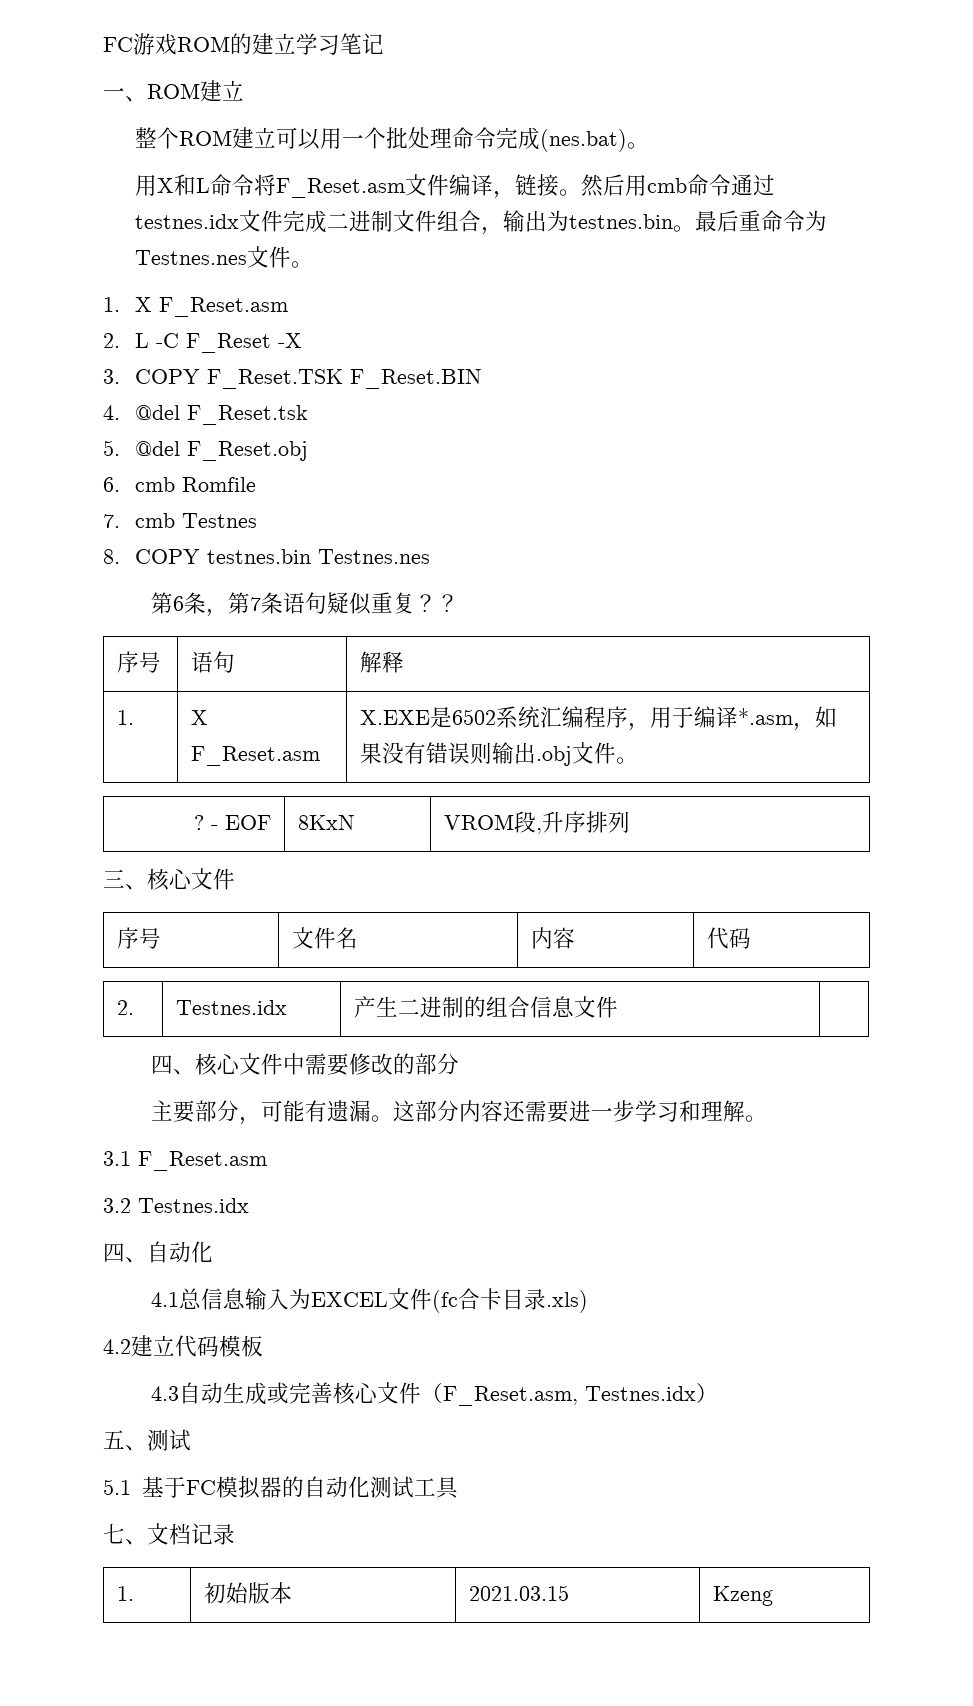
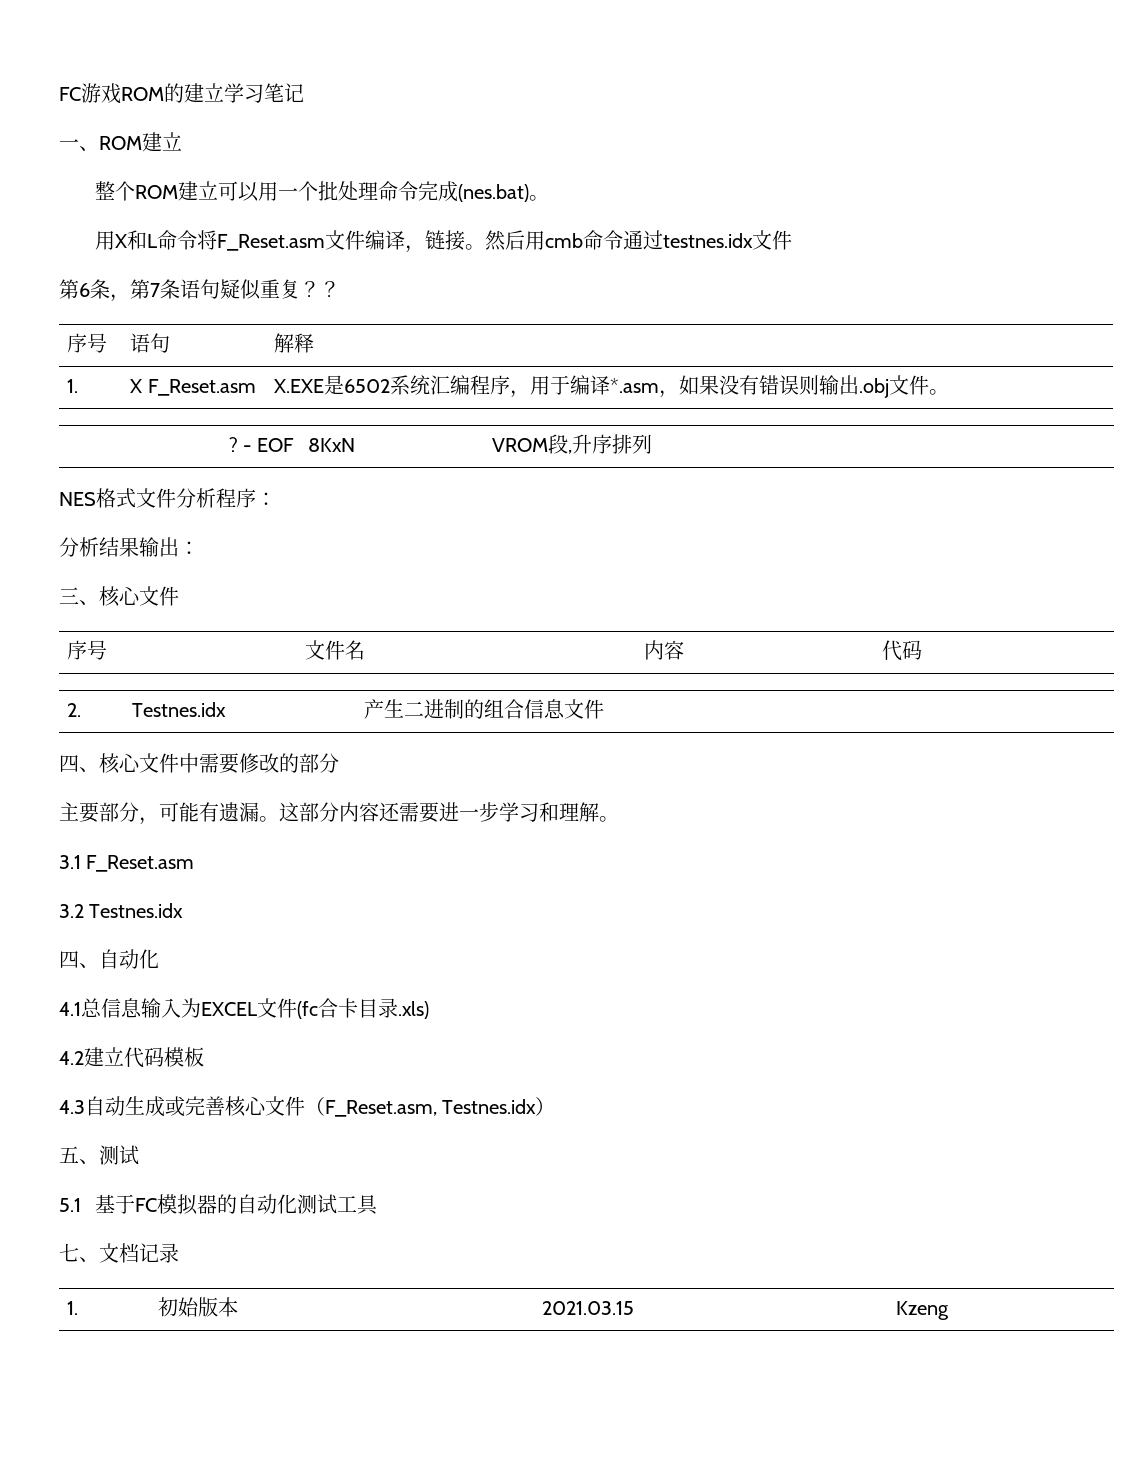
- 然后用cmb命令通过testnes.idx文件完成二进制文件组合，输出为testnes.bin。最后重命令为Testnes.nes文件。
- 1. X F_Reset.asm
- 2. L -C F_Reset -X
- 3. COPY F_Reset.TSK F_Reset.BIN
- 4. @del F_Reset.tsk
- 5. @del F_Reset.obj
- 6. cmb Romfile
- 7. cmb Testnes
- 8. COPY testnes.bin Testnes.nes
+ 然后用cmb命令通过testnes.idx文件
+ NES格式文件分析程序：
+ 分析结果输出：

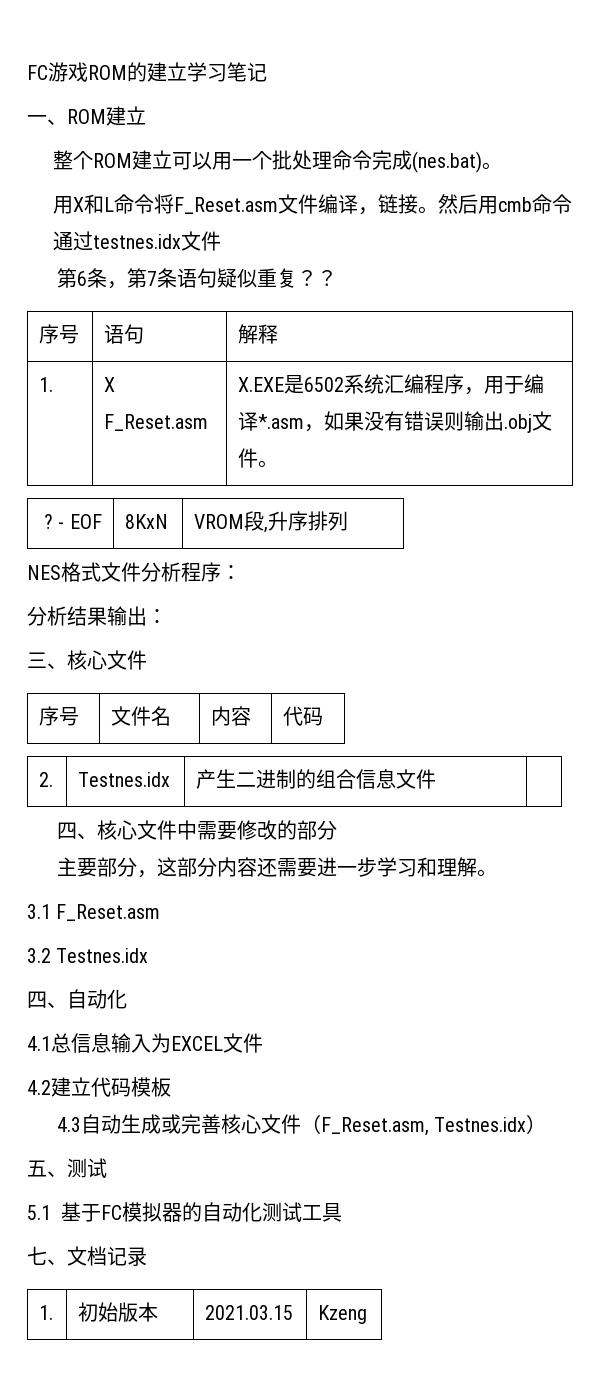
- 主要部分，可能有遗漏。这部分内容还需要进一步学习和理解。
+ 主要部分，这部分内容还需要进一步学习和理解。
- 4.1总信息输入为EXCEL文件(fc合卡目录.xls)
+ 4.1总信息输入为EXCEL文件

